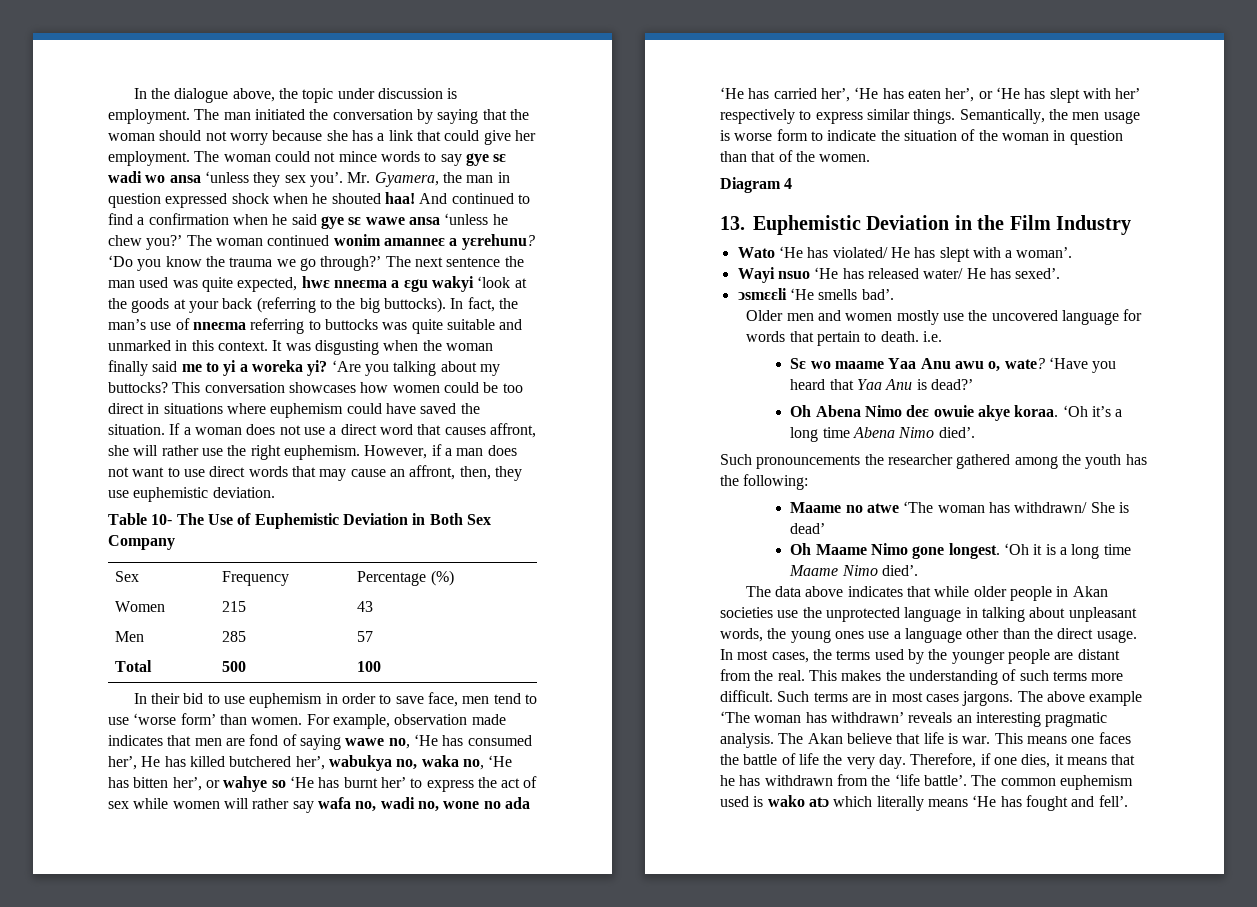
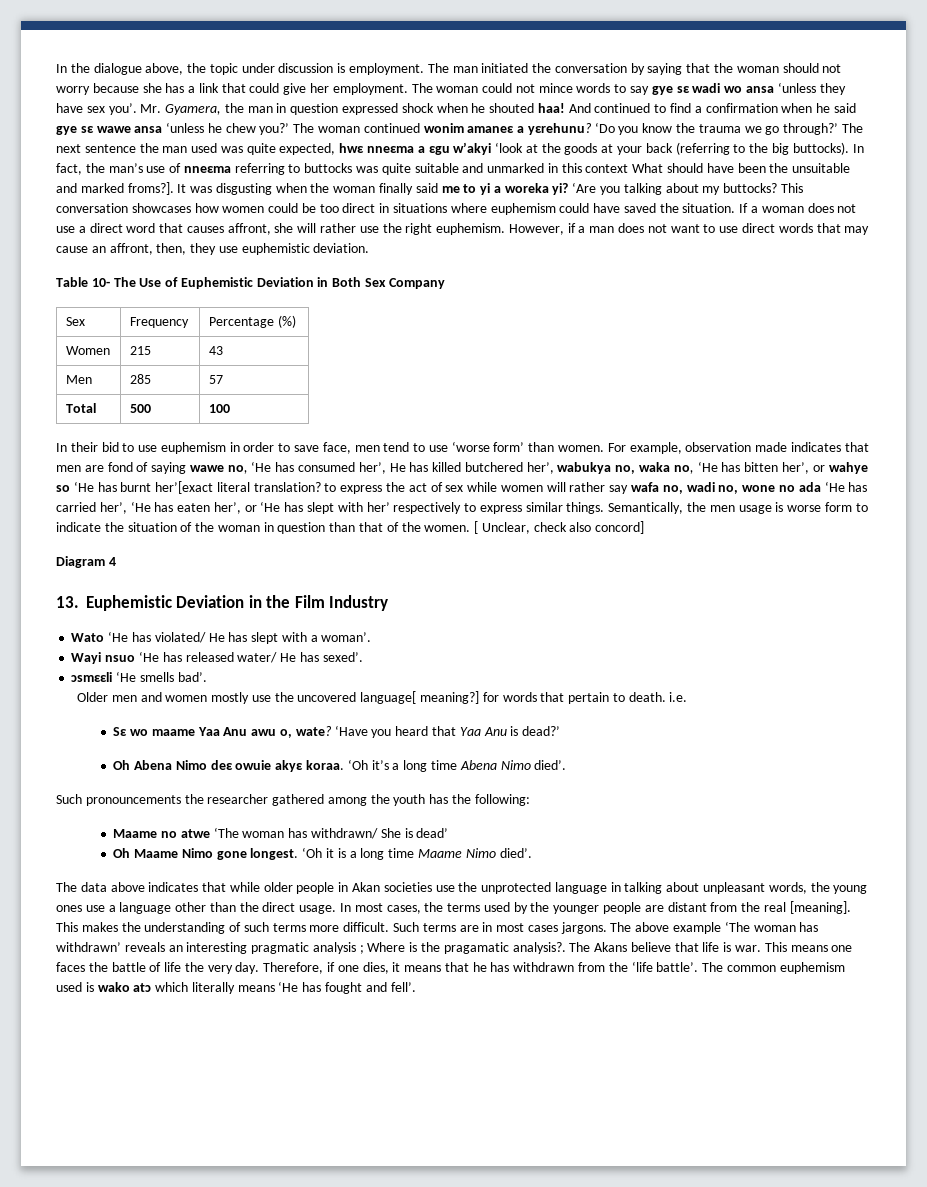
- The woman could not mince words to say gye sε wadi wo ansa ‘unless they sex you’.
+ The woman could not mince words to say gye sε wadi wo ansa ‘unless they have sex you’.
- The woman continued wonim amanneε a yεrehunu?
+ The woman continued wonim amaneε a yεrehunu?
- The next sentence the man used was quite expected, hwε nneεma a εgu wakyi ‘look at the goods at your back (referring to the big buttocks).
+ The next sentence the man used was quite expected, hwε nneεma a εgu w’akyi ‘look at the goods at your back (referring to the big buttocks).
- In fact, the man’s use of nneεma referring to buttocks was quite suitable and unmarked in this context.
+ In fact, the man’s use of nneεma referring to buttocks was quite suitable and unmarked in this context What should have been the unsuitable and marked froms?].
- For example, observation made indicates that men are fond of saying wawe no, ‘He has consumed her’, He has killed butchered her’, wabukya no, waka no, ‘He has bitten her’, or wahye so ‘He has burnt her’ to express the act of sex while women will rather say wafa no, wadi no, wone no ada ‘He has carried her’, ‘He has eaten her’, or ‘He has slept with her’ respectively to express similar things.
+ For example, observation made indicates that men are fond of saying wawe no, ‘He has consumed her’, He has killed butchered her’, wabukya no, waka no, ‘He has bitten her’, or wahye so ‘He has burnt her’[exact literal translation? to express the act of sex while women will rather say wafa no, wadi no, wone no ada ‘He has carried her’, ‘He has eaten her’, or ‘He has slept with her’ respectively to express similar things.
+ [ Unclear, check also concord]
- Older men and women mostly use the uncovered language for words that pertain to death. i.e.
+ Older men and women mostly use the uncovered language[ meaning?] for words that pertain to death. i.e.
- Oh Abena Nimo deε owuie akye koraa.
+ Oh Abena Nimo deε owuie akyε koraa.
- In most cases, the terms used by the younger people are distant from the real.
+ In most cases, the terms used by the younger people are distant from the real [meaning].
- The above example ‘The woman has withdrawn’ reveals an interesting pragmatic analysis. The Akan believe that life is war.
+ The above example ‘The woman has withdrawn’ reveals an interesting pragmatic analysis ; Where is the pragamatic analysis?. The Akans believe that life is war.

